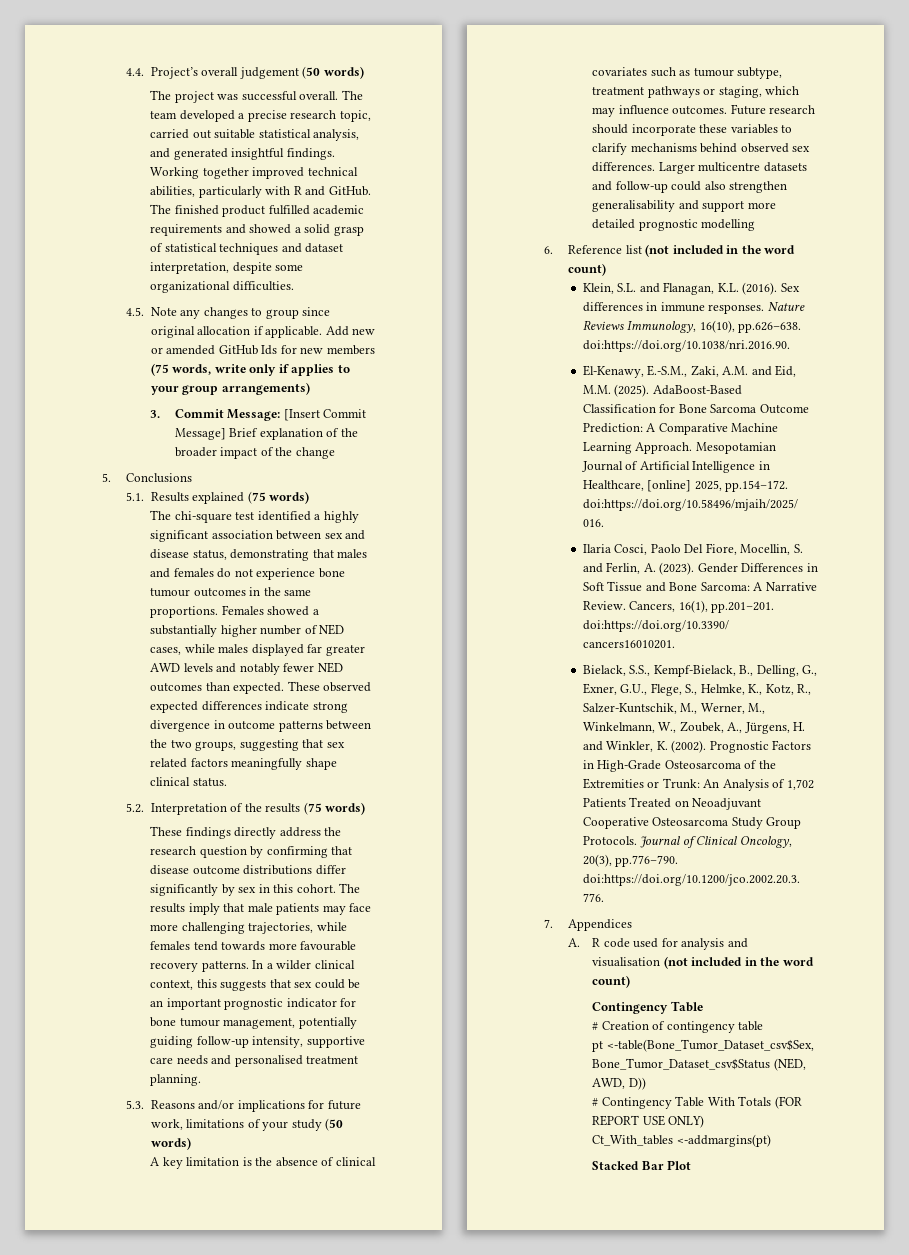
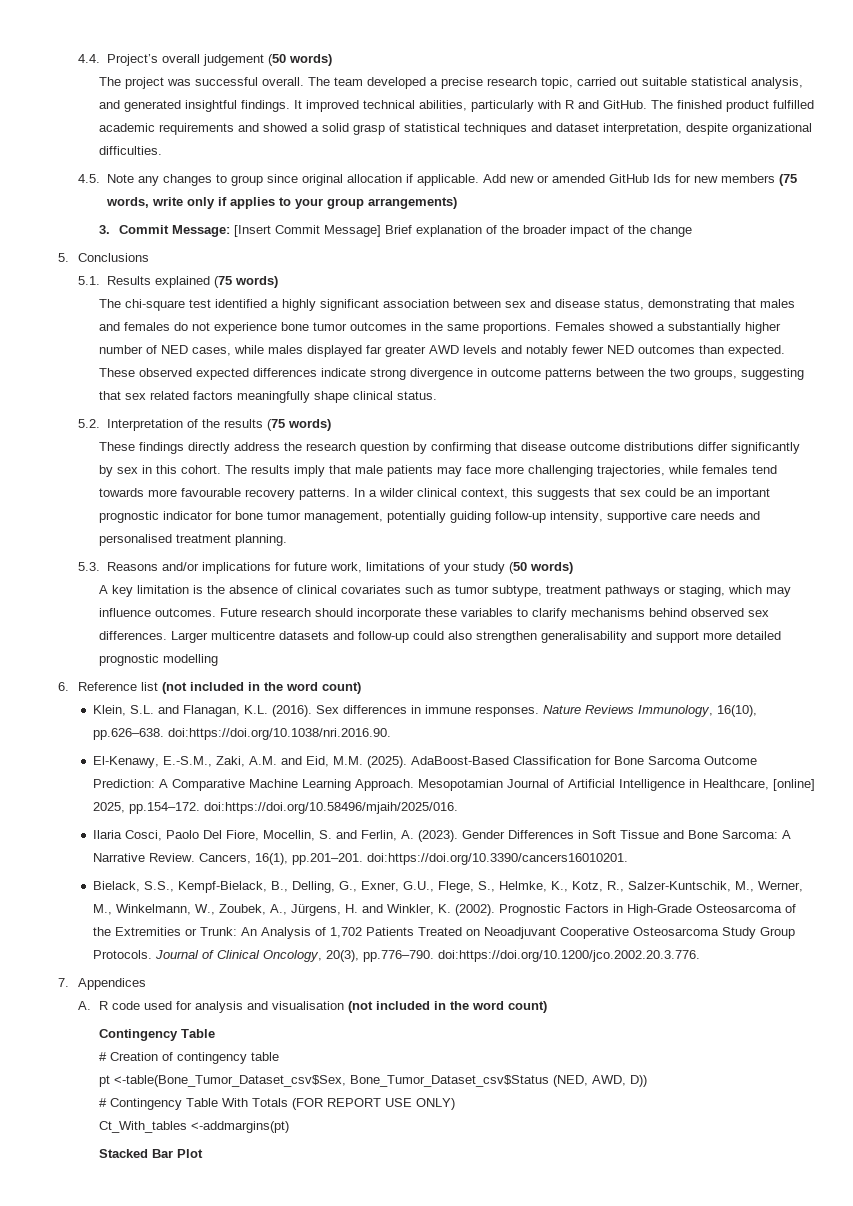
- Working together improved technical abilities, particularly with R and GitHub.
+ It improved technical abilities, particularly with R and GitHub.
- The finished product fulfilled academic requirements and showed a solid grasp of statistical techniques and dataset interpretation, despite some organizational difficulties.
+ The finished product fulfilled academic requirements and showed a solid grasp of statistical techniques and dataset interpretation, despite organizational difficulties.
- The chi-square test identified a highly significant association between sex and disease status, demonstrating that males and females do not experience bone tumour outcomes in the same proportions.
+ The chi-square test identified a highly significant association between sex and disease status, demonstrating that males and females do not experience bone tumor outcomes in the same proportions.
- In a wilder clinical context, this suggests that sex could be an important prognostic indicator for bone tumour management, potentially guiding follow-up intensity, supportive care needs and personalised treatment planning.
+ In a wilder clinical context, this suggests that sex could be an important prognostic indicator for bone tumor management, potentially guiding follow-up intensity, supportive care needs and personalised treatment planning.
- A key limitation is the absence of clinical covariates such as tumour subtype, treatment pathways or staging, which may influence outcomes.
+ A key limitation is the absence of clinical covariates such as tumor subtype, treatment pathways or staging, which may influence outcomes.

